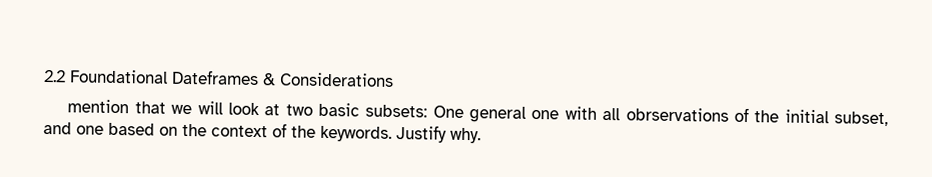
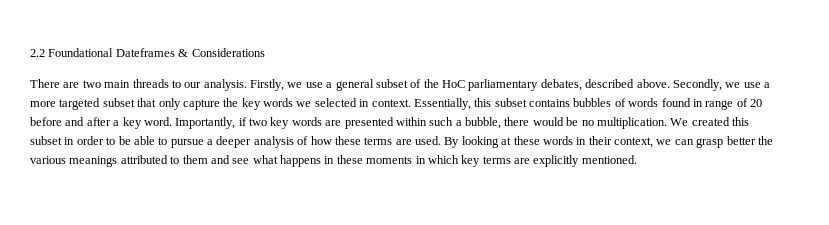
- mention that we will look at two basic subsets: One general one with all obrservations of the initial subset, and one based on the context of the keywords. Justify why.
+ There are two main threads to our analysis. Firstly, we use a general subset of the HoC parliamentary debates, described above. Secondly, we use a more targeted subset that only capture the key words we selected in context. Essentially, this subset contains bubbles of words found in range of 20 before and after a key word. Importantly, if two key words are presented within such a bubble, there would be no multiplication. We created this subset in order to be able to pursue a deeper analysis of how these terms are used. By looking at these words in their context, we can grasp better the various meanings attributed to them and see what happens in these moments in which key terms are explicitly mentioned.

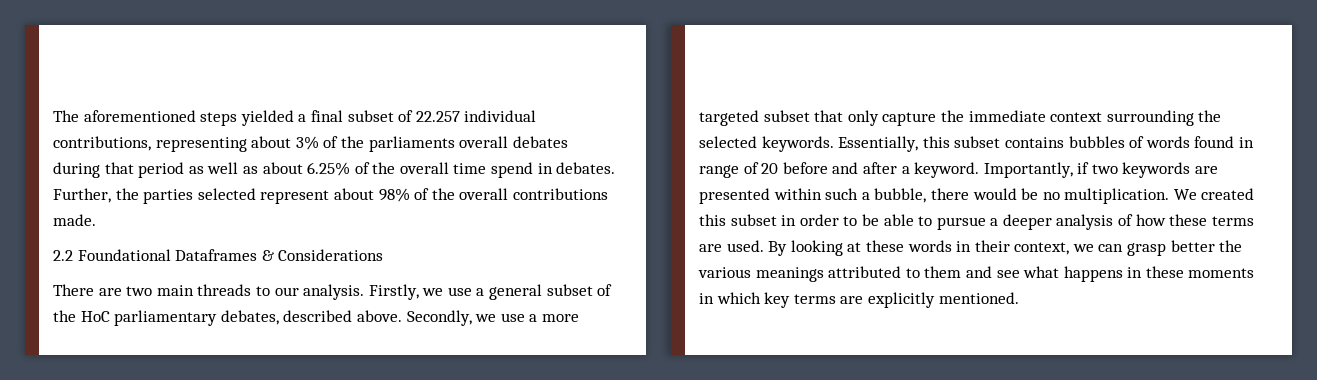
+ The aforementioned steps yielded a final subset of 22.257 individual contributions, representing about 3% of the parliaments overall debates during that period as well as about 6.25% of the overall time spend in debates. Further, the parties selected represent about 98% of the overall contributions made.
- 2.2 Foundational Dateframes & Considerations
+ 2.2 Foundational Dataframes & Considerations
- Secondly, we use a more targeted subset that only capture the key words we selected in context.
+ Secondly, we use a more targeted subset that only capture the immediate context surrounding the selected keywords.
- Essentially, this subset contains bubbles of words found in range of 20 before and after a key word.
+ Essentially, this subset contains bubbles of words found in range of 20 before and after a keyword.
- Importantly, if two key words are presented within such a bubble, there would be no multiplication.
+ Importantly, if two keywords are presented within such a bubble, there would be no multiplication.

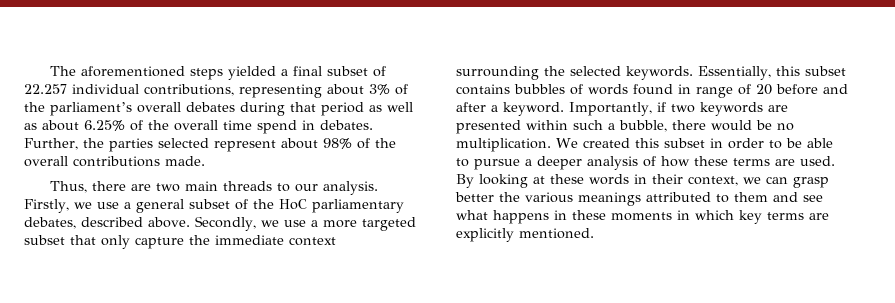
- The aforementioned steps yielded a final subset of 22.257 individual contributions, representing about 3% of the parliaments overall debates during that period as well as about 6.25% of the overall time spend in debates.
+ The aforementioned steps yielded a final subset of 22.257 individual contributions, representing about 3% of the parliament’s overall debates during that period as well as about 6.25% of the overall time spend in debates.
- 2.2 Foundational Dataframes & Considerations
- There are two main threads to our analysis.
+ Thus, there are two main threads to our analysis.

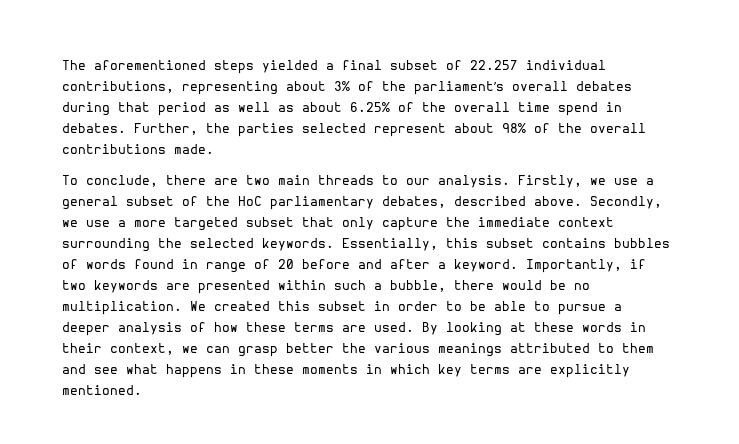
- Thus, there are two main threads to our analysis.
+ To conclude, there are two main threads to our analysis.

